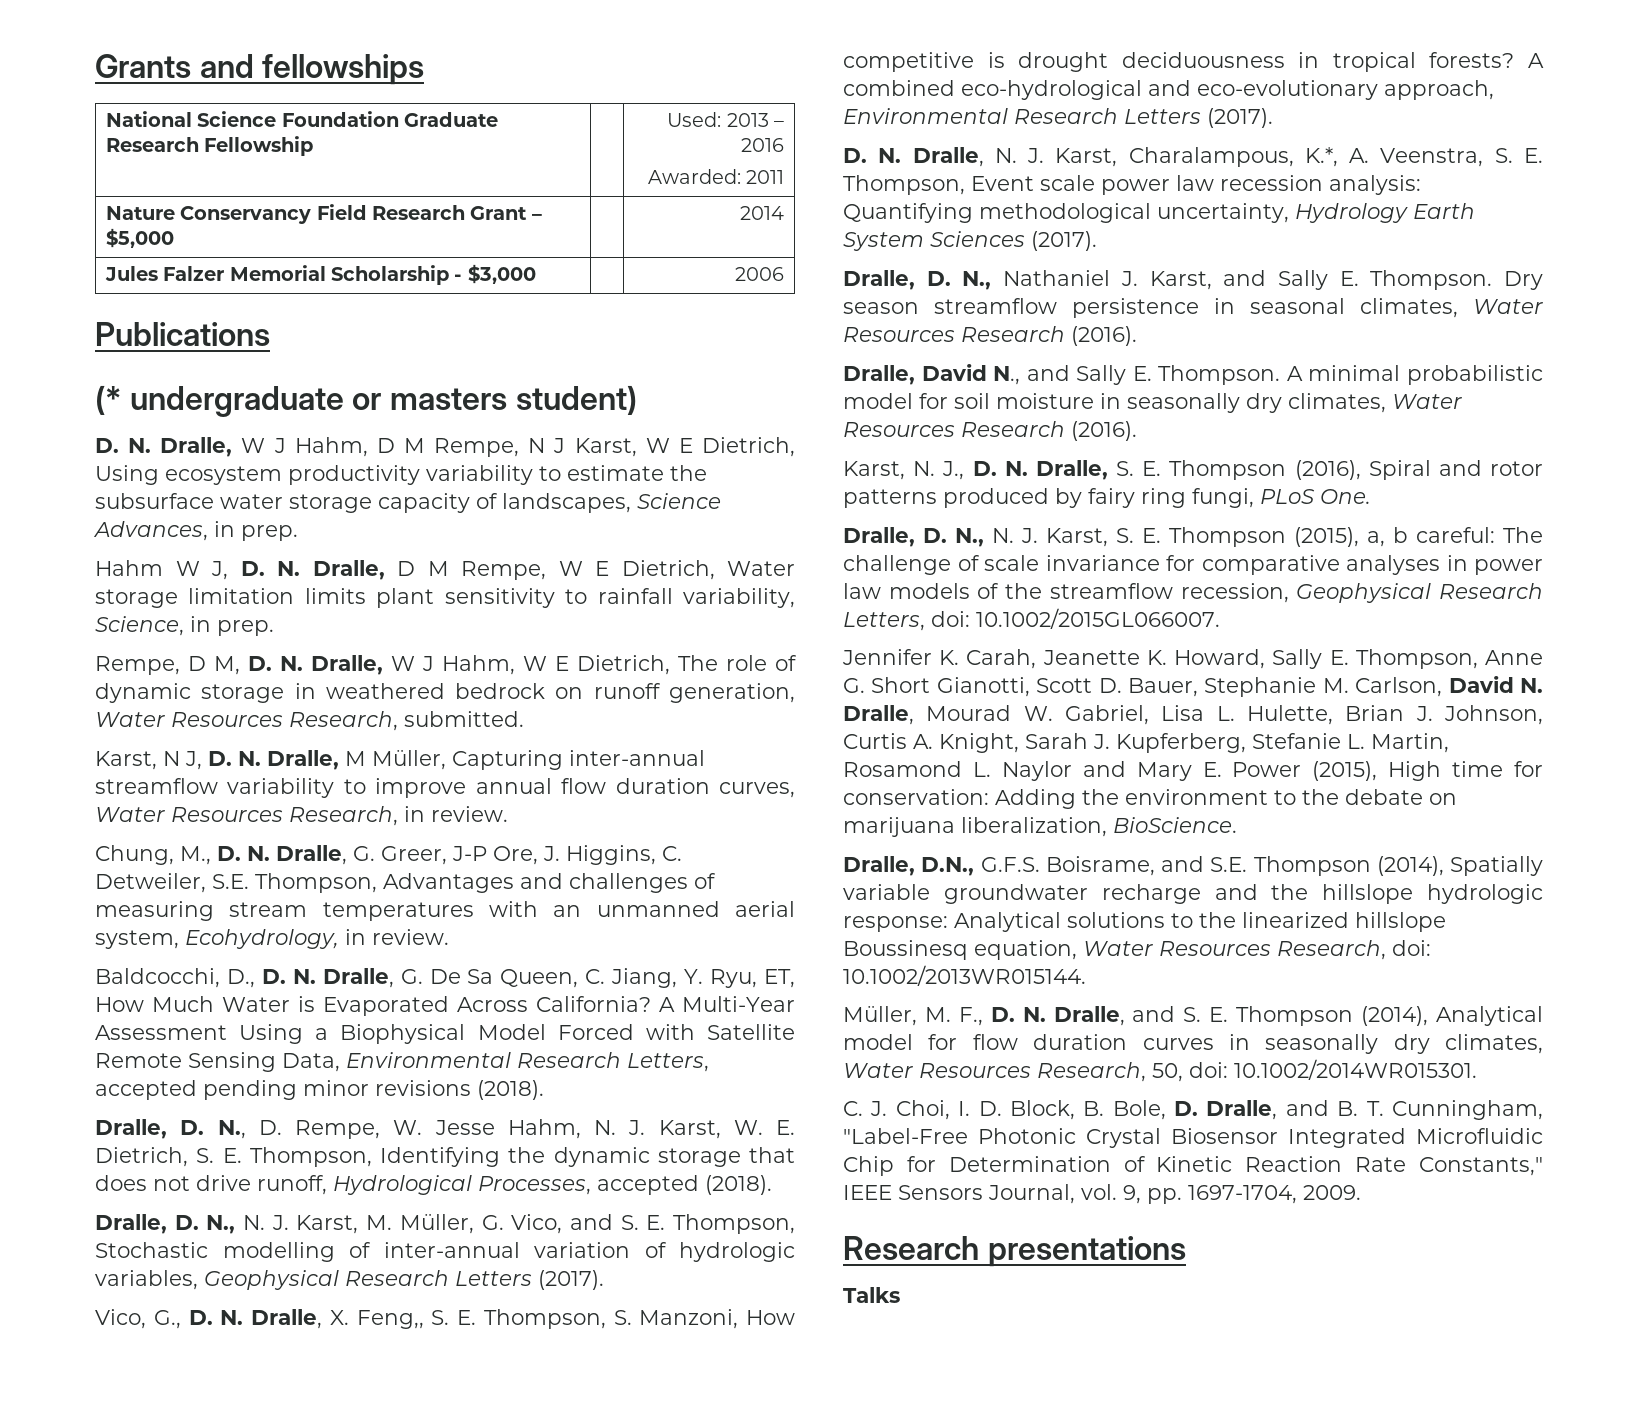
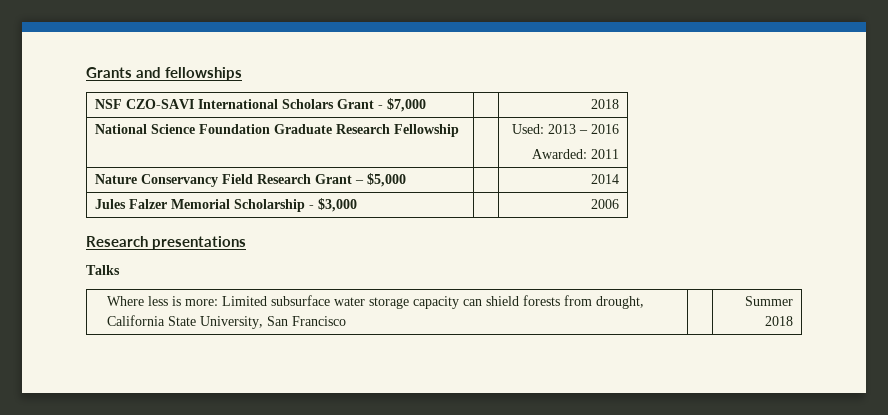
+ NSF CZO-SAVI International Scholars Grant - $7,000 | | 2018
- Publications
- (* undergraduate or masters student)
- D. N. Dralle, W J Hahm, D M Rempe, N J Karst, W E Dietrich, Using ecosystem productivity variability to estimate the subsurface water storage capacity of landscapes, Science Advances, in prep.
- Hahm W J, D. N. Dralle, D M Rempe, W E Dietrich, Water storage limitation limits plant sensitivity to rainfall variability, Science, in prep.
- Rempe, D M, D. N. Dralle, W J Hahm, W E Dietrich, The role of dynamic storage in weathered bedrock on runoff generation, Water Resources Research, submitted.
- Karst, N J, D. N. Dralle, M Müller, Capturing inter-annual streamflow variability to improve annual flow duration curves, Water Resources Research, in review.
- Chung, M., D. N. Dralle, G. Greer, J-P Ore, J. Higgins, C. Detweiler, S.E. Thompson, Advantages and challenges of measuring stream temperatures with an unmanned aerial system, Ecohydrology, in review.
- Baldcocchi, D., D. N. Dralle, G. De Sa Queen, C. Jiang, Y. Ryu, ET, How Much Water is Evaporated Across California? A Multi-Year Assessment Using a Biophysical Model Forced with Satellite Remote Sensing Data, Environmental Research Letters, accepted pending minor revisions (2018).
- Dralle, D. N., D. Rempe, W. Jesse Hahm, N. J. Karst, W. E. Dietrich, S. E. Thompson, Identifying the dynamic storage that does not drive runoff, Hydrological Processes, accepted (2018).
- Dralle, D. N., N. J. Karst, M. Müller, G. Vico, and S. E. Thompson, Stochastic modelling of inter-annual variation of hydrologic variables, Geophysical Research Letters (2017).
- Vico, G., D. N. Dralle, X. Feng,, S. E. Thompson, S. Manzoni, How competitive is drought deciduousness in tropical forests? A combined eco-hydrological and eco-evolutionary approach, Environmental Research Letters (2017).
- D. N. Dralle, N. J. Karst, Charalampous, K.*, A. Veenstra, S. E. Thompson, Event scale power law recession analysis: Quantifying methodological uncertainty, Hydrology Earth System Sciences (2017).
- Dralle, D. N., Nathaniel J. Karst, and Sally E. Thompson. Dry season streamflow persistence in seasonal climates, Water Resources Research (2016).
- Dralle, David N., and Sally E. Thompson. A minimal probabilistic model for soil moisture in seasonally dry climates, Water Resources Research (2016).
- Karst, N. J., D. N. Dralle, S. E. Thompson (2016), Spiral and rotor patterns produced by fairy ring fungi, PLoS One.
- Dralle, D. N., N. J. Karst, S. E. Thompson (2015), a, b careful: The challenge of scale invariance for comparative analyses in power law models of the streamflow recession, Geophysical Research Letters, doi: 10.1002/2015GL066007.
- Jennifer K. Carah, Jeanette K. Howard, Sally E. Thompson, Anne G. Short Gianotti, Scott D. Bauer, Stephanie M. Carlson, David N. Dralle, Mourad W. Gabriel, Lisa L. Hulette, Brian J. Johnson, Curtis A. Knight, Sarah J. Kupferberg, Stefanie L. Martin, Rosamond L. Naylor and Mary E. Power (2015), High time for conservation: Adding the environment to the debate on marijuana liberalization, BioScience.
- Dralle, D.N., G.F.S. Boisrame, and S.E. Thompson (2014), Spatially variable groundwater recharge and the hillslope hydrologic response: Analytical solutions to the linearized hillslope Boussinesq equation, Water Resources Research, doi: 10.1002/2013WR015144.
- Müller, M. F., D. N. Dralle, and S. E. Thompson (2014), Analytical model for flow duration curves in seasonally dry climates, Water Resources Research, 50, doi: 10.1002/2014WR015301.
- C. J. Choi, I. D. Block, B. Bole, D. Dralle, and B. T. Cunningham, "Label-Free Photonic Crystal Biosensor Integrated Microfluidic Chip for Determination of Kinetic Reaction Rate Constants," IEEE Sensors Journal, vol. 9, pp. 1697-1704, 2009.
  Research presentations
  Talks
+ Where less is more: Limited subsurface water storage capacity can shield forests from drought, California State University, San Francisco | | Summer 2018

